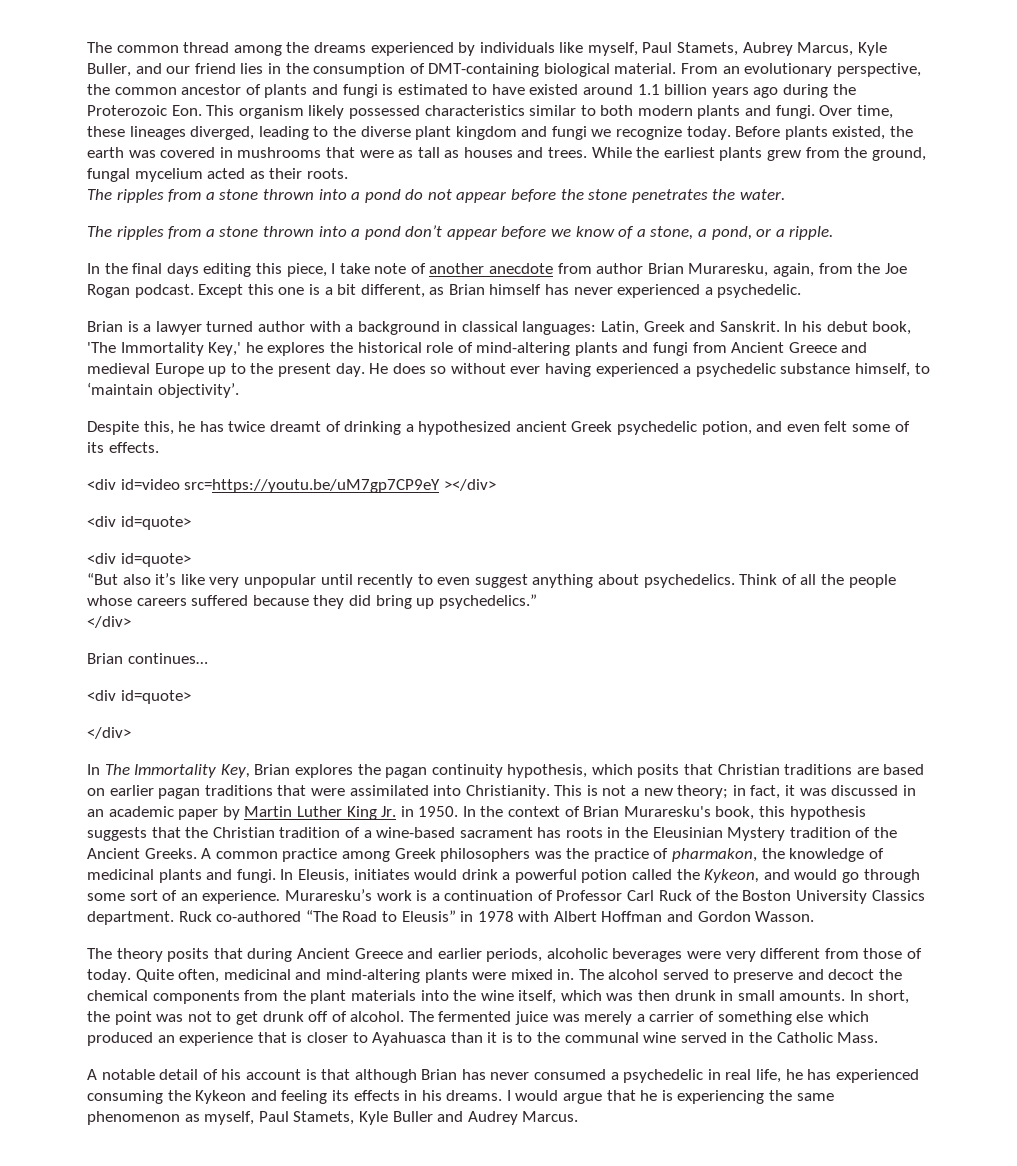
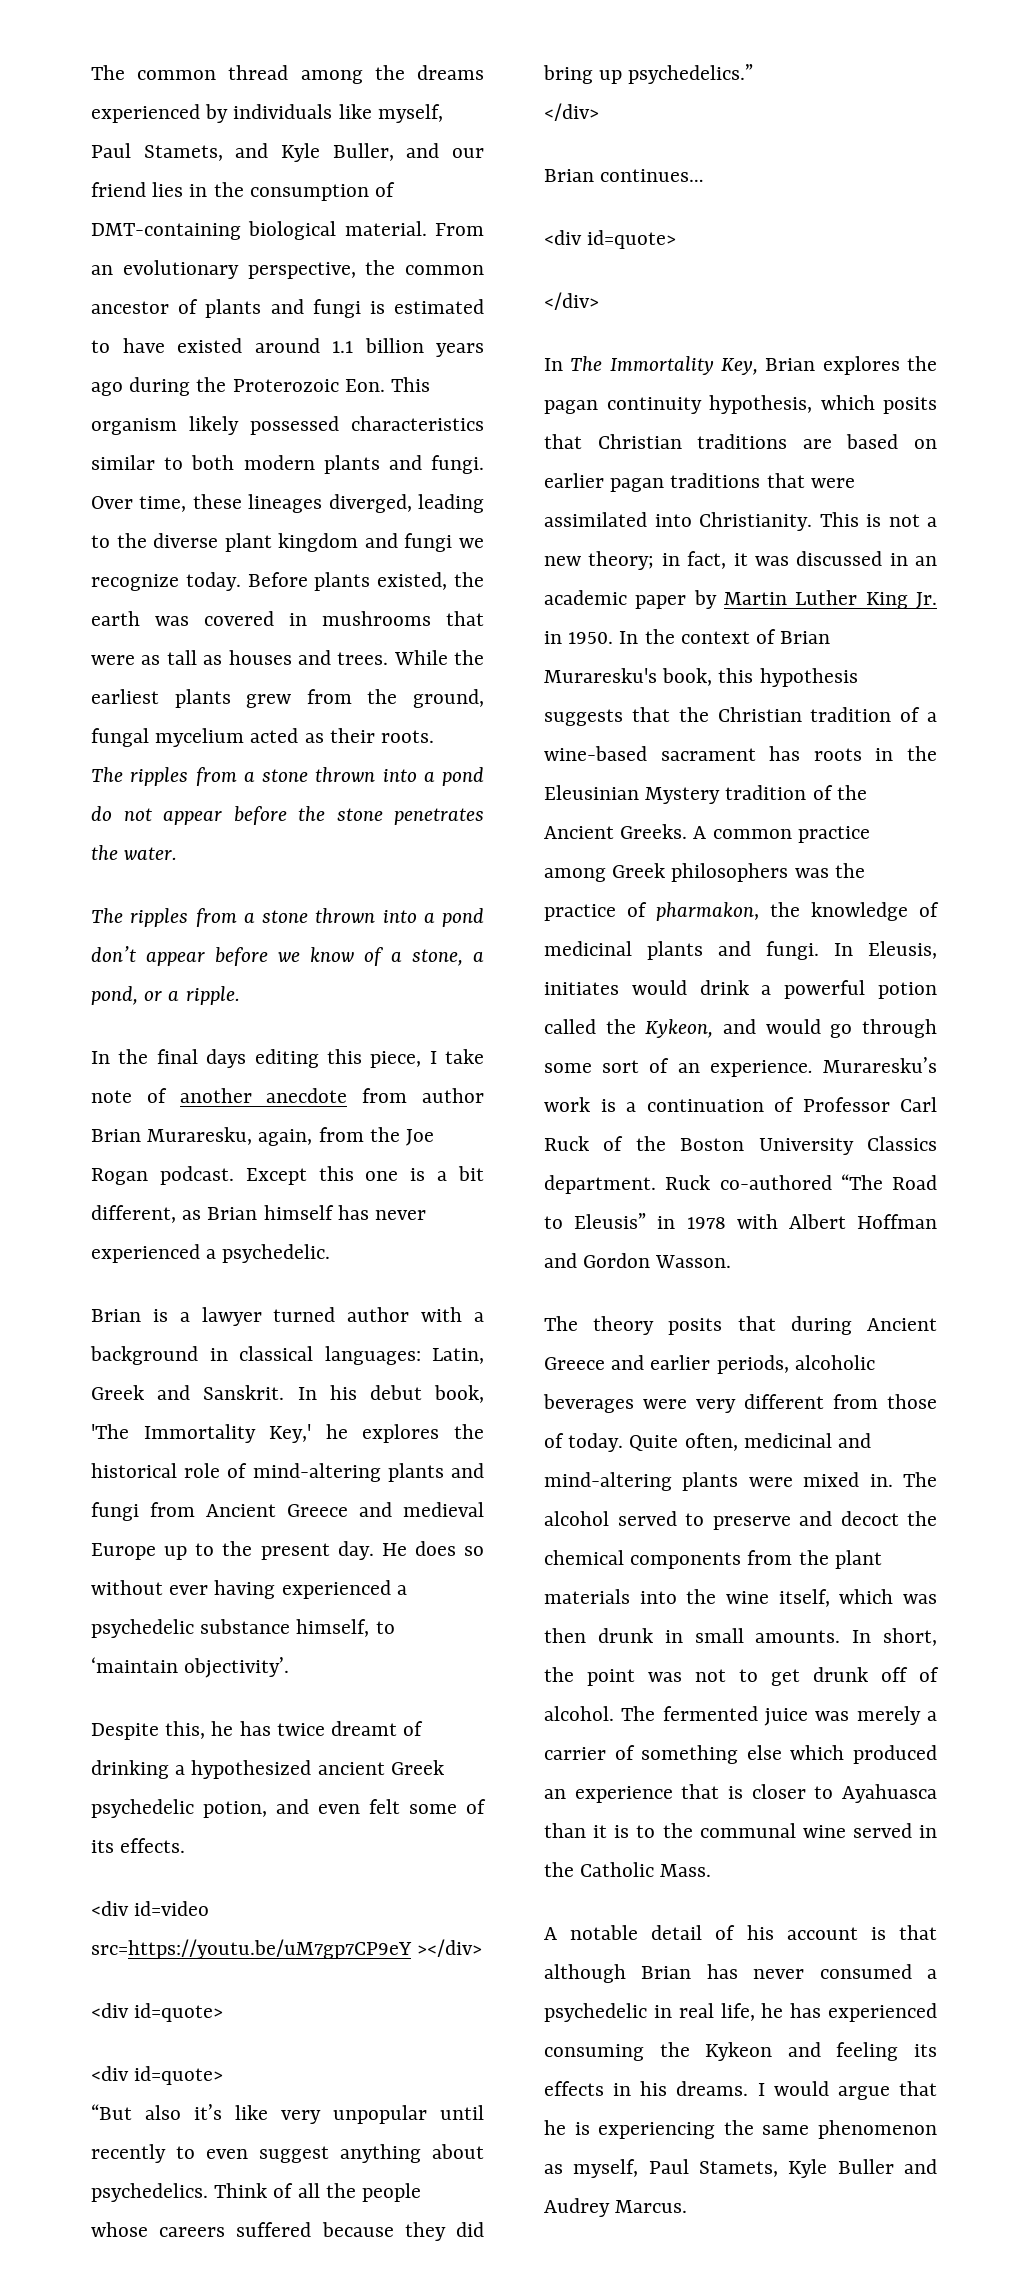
- The common thread among the dreams experienced by individuals like myself, Paul Stamets, Aubrey Marcus, Kyle Buller, and our friend lies in the consumption of DMT-containing biological material.
+ The common thread among the dreams experienced by individuals like myself, Paul Stamets, and Kyle Buller, and our friend lies in the consumption of DMT-containing biological material.

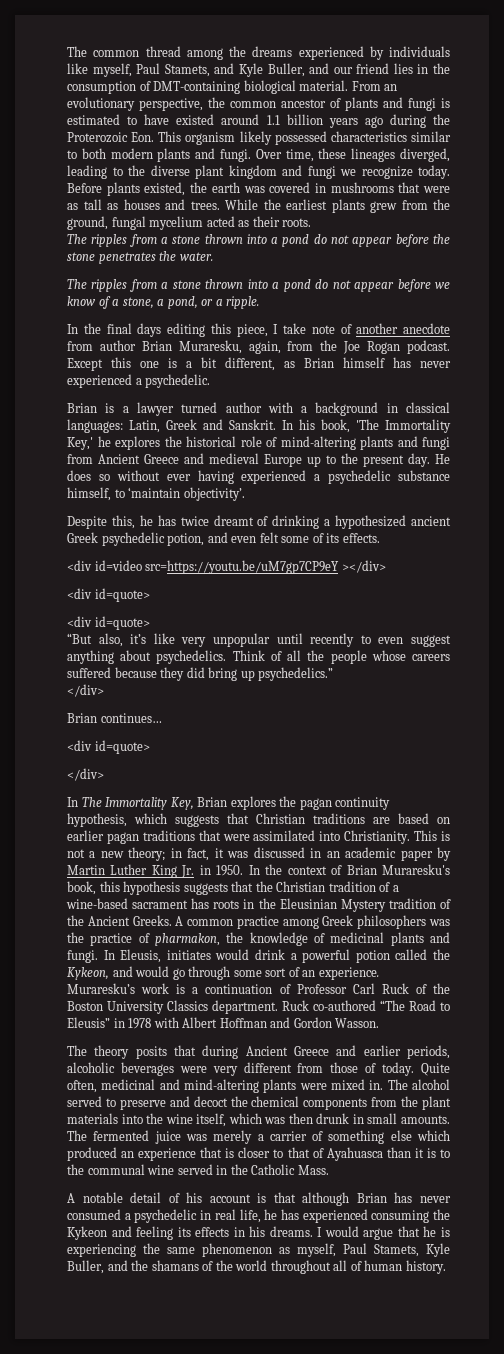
- The ripples from a stone thrown into a pond don’t appear before we know of a stone, a pond, or a ripple.
+ The ripples from a stone thrown into a pond do not appear before we know of a stone, a pond, or a ripple.
- In his debut book, 'The Immortality Key,' he explores the historical role of mind-altering plants and fungi from Ancient Greece and medieval Europe up to the present day.
+ In his book, 'The Immortality Key,' he explores the historical role of mind-altering plants and fungi from Ancient Greece and medieval Europe up to the present day.
- “But also it’s like very unpopular until recently to even suggest anything about psychedelics.
+ “But also, it’s like very unpopular until recently to even suggest anything about psychedelics.
- In The Immortality Key, Brian explores the pagan continuity hypothesis, which posits that Christian traditions are based on earlier pagan traditions that were assimilated into Christianity.
+ In The Immortality Key, Brian explores the pagan continuity hypothesis, which suggests that Christian traditions are based on earlier pagan traditions that were assimilated into Christianity.
- In short, the point was not to get drunk off of alcohol.
- The fermented juice was merely a carrier of something else which produced an experience that is closer to Ayahuasca than it is to the communal wine served in the Catholic Mass.
+ The fermented juice was merely a carrier of something else which produced an experience that is closer to that of Ayahuasca than it is to the communal wine served in the Catholic Mass.
- I would argue that he is experiencing the same phenomenon as myself, Paul Stamets, Kyle Buller and Audrey Marcus.
+ I would argue that he is experiencing the same phenomenon as myself, Paul Stamets, Kyle Buller, and the shamans of the world throughout all of human history.

